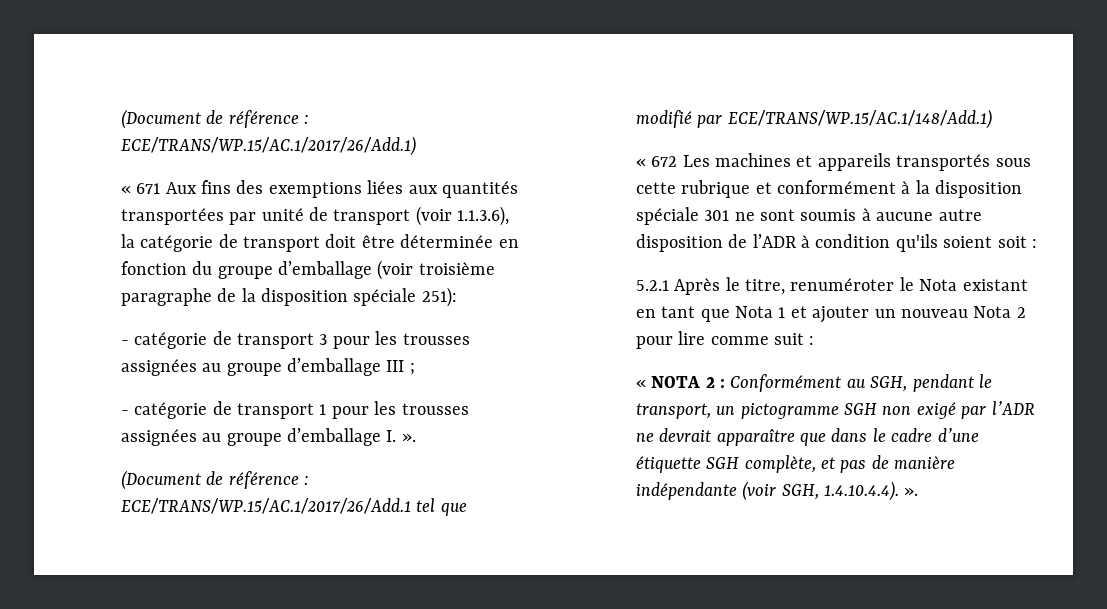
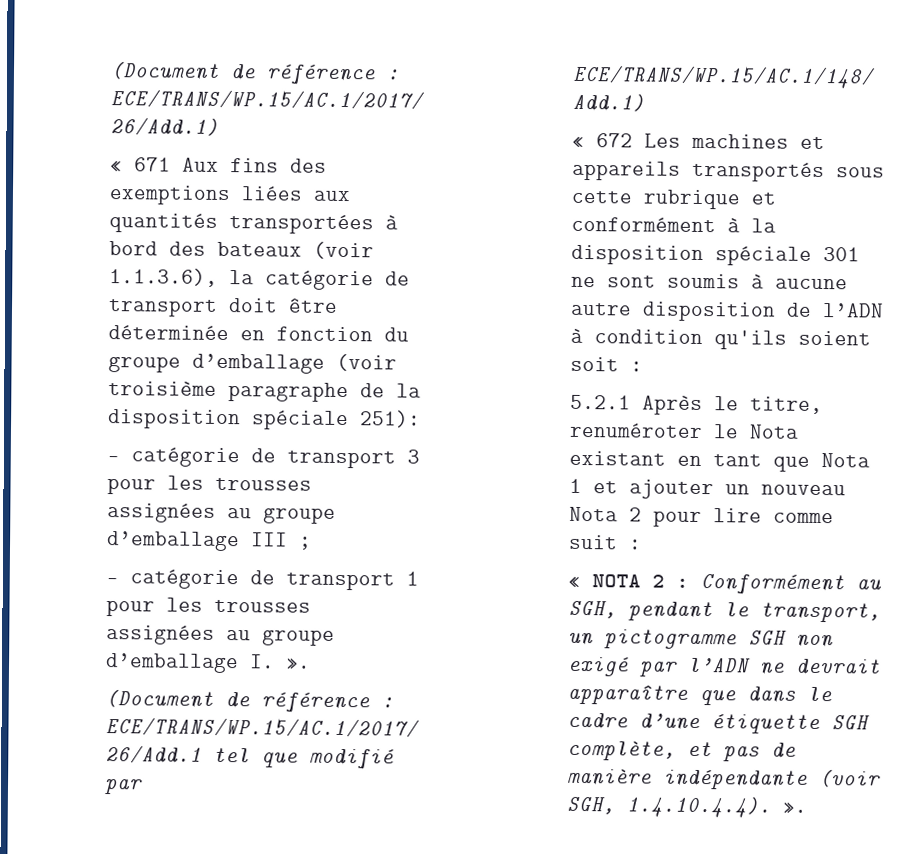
- « 671 Aux fins des exemptions liées aux quantités transportées par unité de transport (voir 1.1.3.6), la catégorie de transport doit être déterminée en fonction du groupe d’emballage (voir troisième paragraphe de la disposition spéciale 251):
+ « 671 Aux fins des exemptions liées aux quantités transportées à bord des bateaux (voir 1.1.3.6), la catégorie de transport doit être déterminée en fonction du groupe d’emballage (voir troisième paragraphe de la disposition spéciale 251):
- « 672 Les machines et appareils transportés sous cette rubrique et conformément à la disposition spéciale 301 ne sont soumis à aucune autre disposition de l’ADR à condition qu'ils soient soit :
+ « 672 Les machines et appareils transportés sous cette rubrique et conformément à la disposition spéciale 301 ne sont soumis à aucune autre disposition de l’ADN à condition qu'ils soient soit :
- « NOTA 2 : Conformément au SGH, pendant le transport, un pictogramme SGH non exigé par l’ADR ne devrait apparaître que dans le cadre d’une étiquette SGH complète, et pas de manière indépendante (voir SGH, 1.4.10.4.4). ».
+ « NOTA 2 : Conformément au SGH, pendant le transport, un pictogramme SGH non exigé par l’ADN ne devrait apparaître que dans le cadre d’une étiquette SGH complète, et pas de manière indépendante (voir SGH, 1.4.10.4.4). ».

